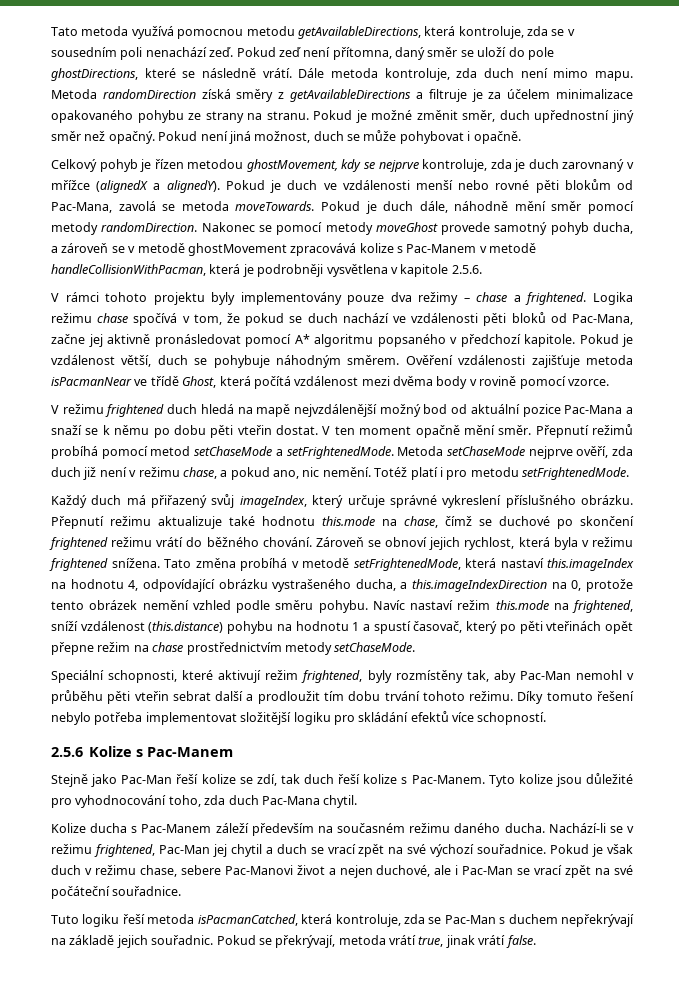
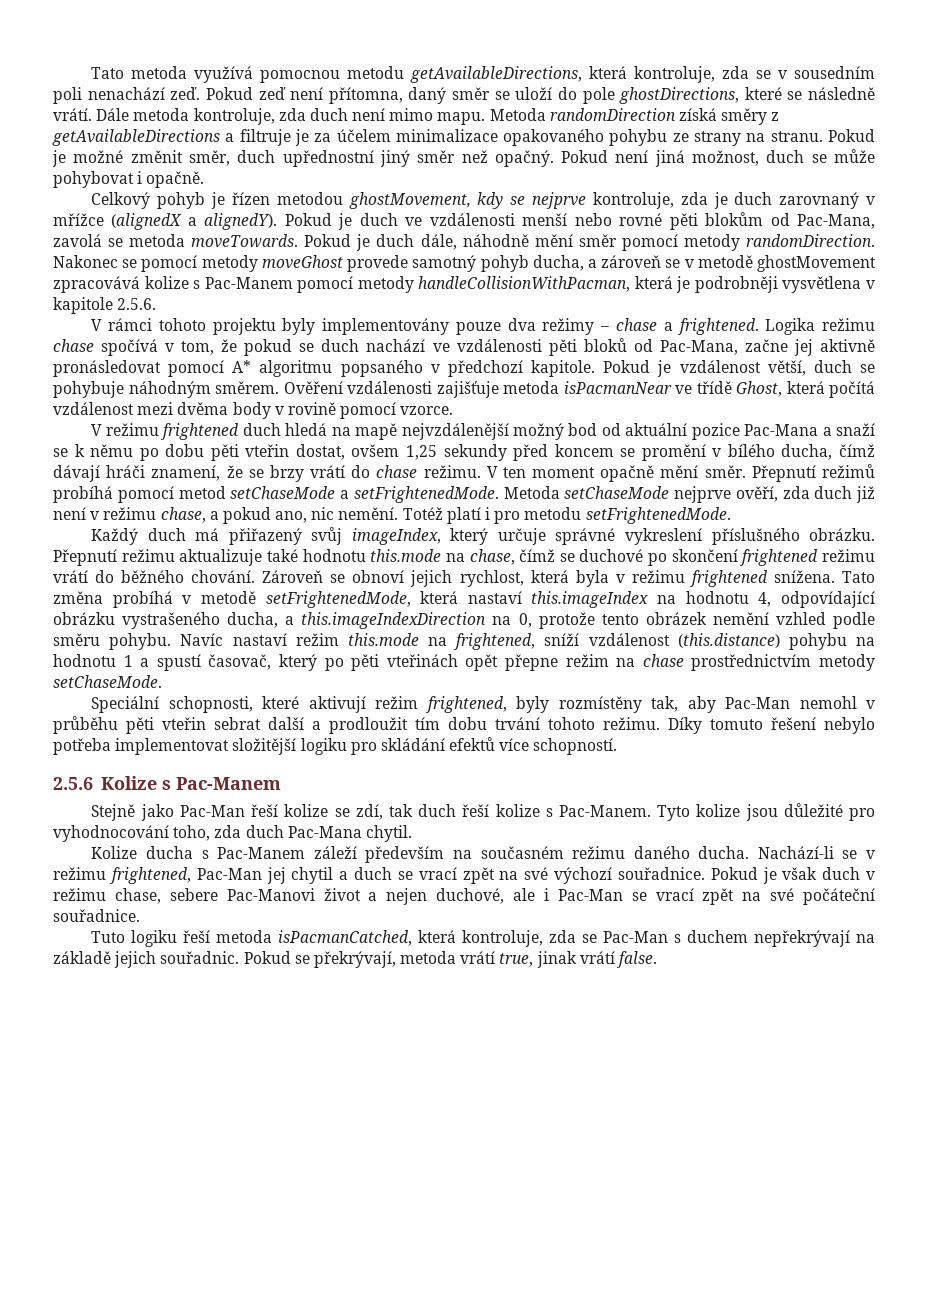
- Nakonec se pomocí metody moveGhost provede samotný pohyb ducha, a zároveň se v metodě ghostMovement zpracovává kolize s Pac-Manem v metodě handleCollisionWithPacman, která je podrobněji vysvětlena v kapitole 2.5.6.
+ Nakonec se pomocí metody moveGhost provede samotný pohyb ducha, a zároveň se v metodě ghostMovement zpracovává kolize s Pac-Manem pomocí metody handleCollisionWithPacman, která je podrobněji vysvětlena v kapitole 2.5.6.
- V režimu frightened duch hledá na mapě nejvzdálenější možný bod od aktuální pozice Pac-Mana a snaží se k němu po dobu pěti vteřin dostat.
+ V režimu frightened duch hledá na mapě nejvzdálenější možný bod od aktuální pozice Pac-Mana a snaží se k němu po dobu pěti vteřin dostat, ovšem 1,25 sekundy před koncem se promění v bílého ducha, čímž dávají hráči znamení, že se brzy vrátí do chase režimu.

